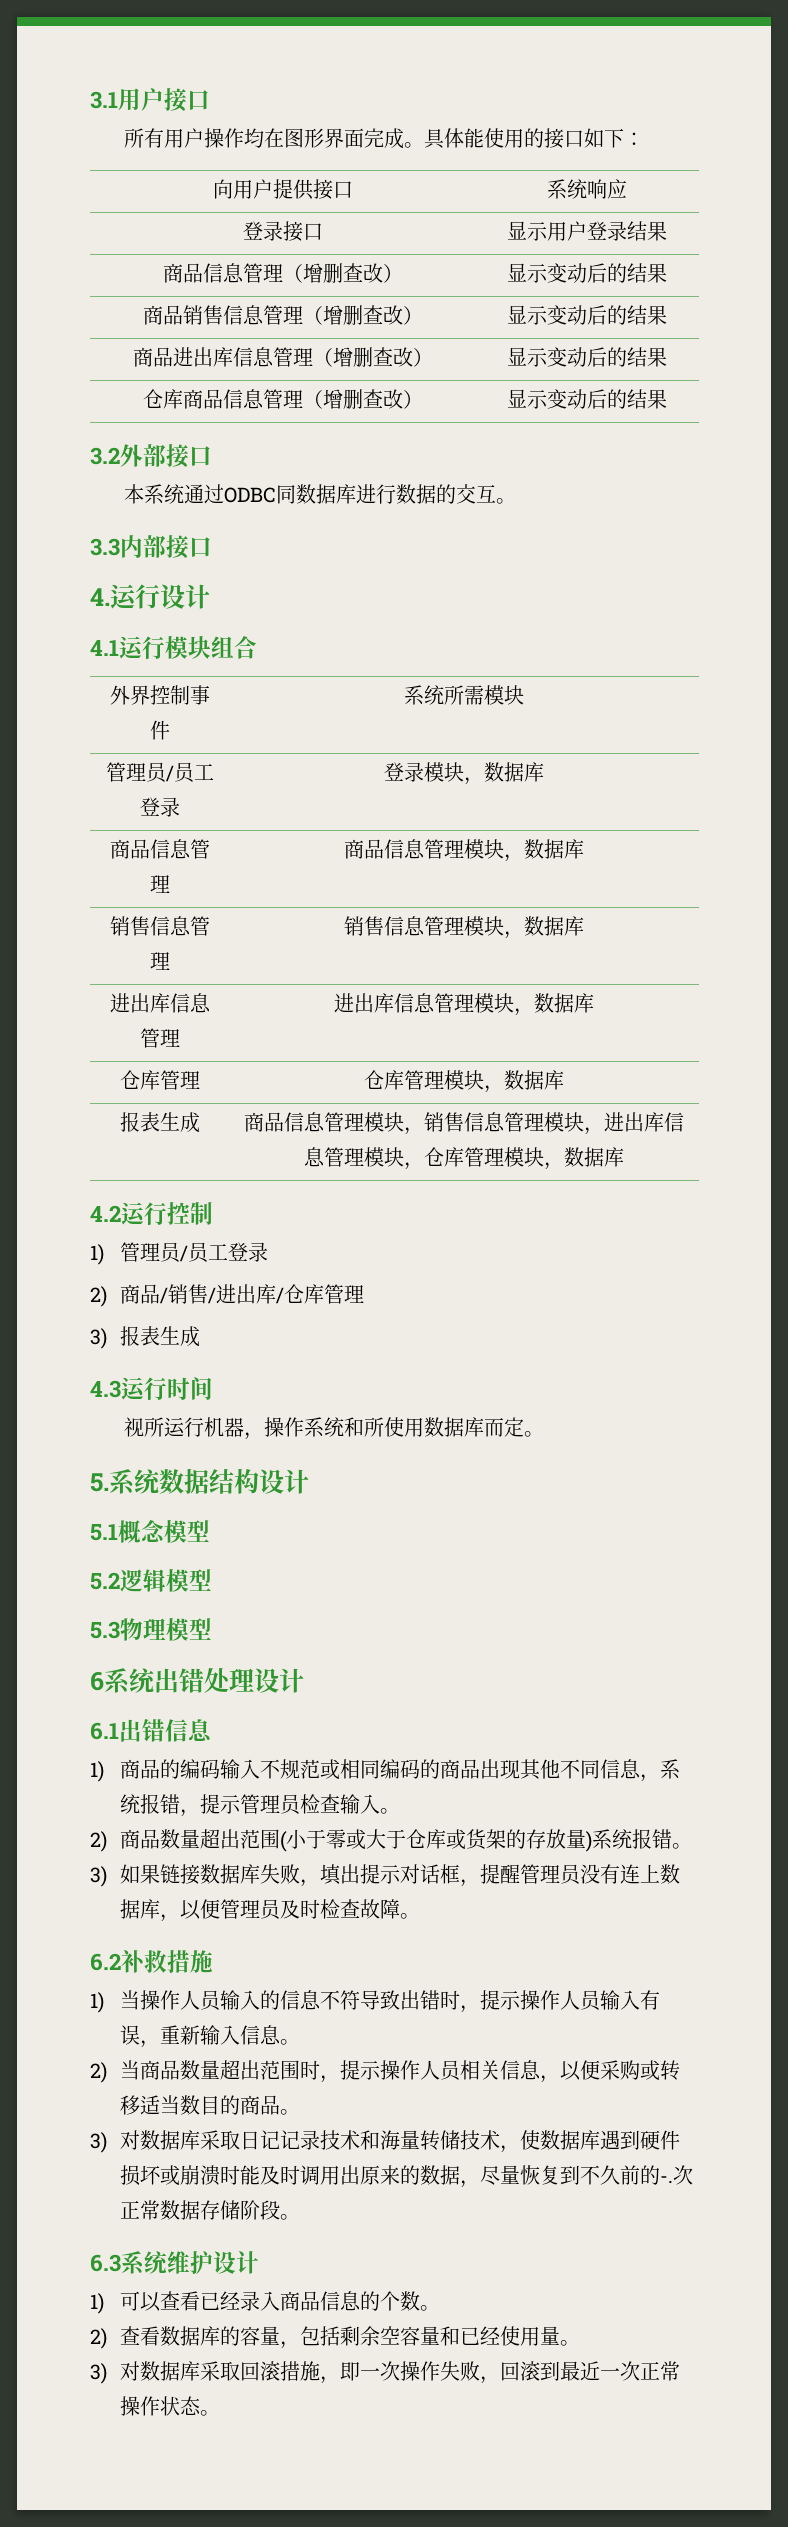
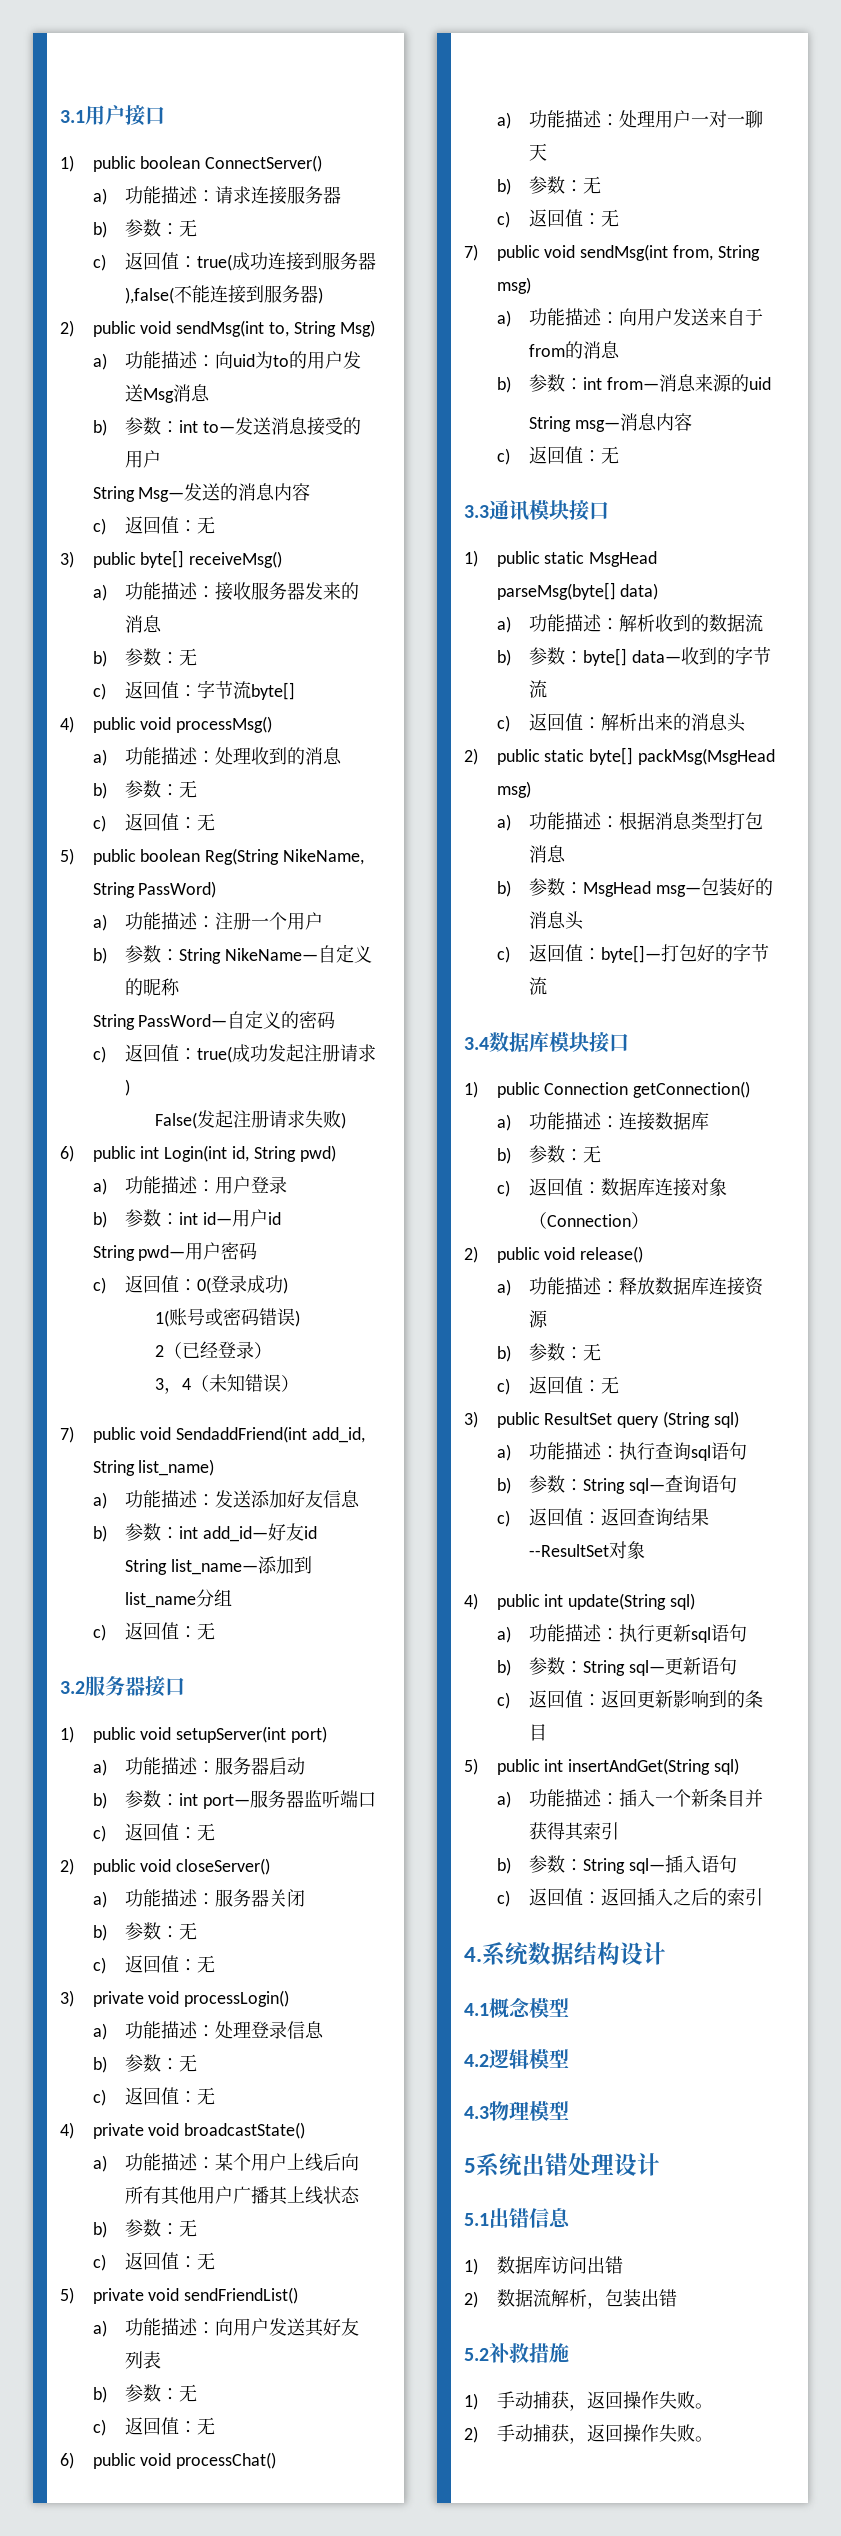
- 所有用户操作均在图形界面完成。具体能使用的接口如下：
- 向用户提供接口 | 系统响应
- 登录接口 | 显示用户登录结果
- 商品信息管理（增删查改） | 显示变动后的结果
- 商品销售信息管理（增删查改） | 显示变动后的结果
- 商品进出库信息管理（增删查改） | 显示变动后的结果
- 仓库商品信息管理（增删查改） | 显示变动后的结果
+ 1) public boolean ConnectServer()
+ a)功能描述：请求连接服务器
+ b)参数：无
+ c)返回值：true(成功连接到服务器),false(不能连接到服务器)
+ 2) public void sendMsg(int to, String Msg)
+ a)功能描述：向uid为to的用户发送Msg消息
+ b)参数：int to—发送消息接受的用户
+ String Msg—发送的消息内容
+ c)返回值：无
+ 3) public byte[] receiveMsg()
+ a)功能描述：接收服务器发来的消息
+ b)参数：无
+ c)返回值：字节流byte[]
+ 4) public void processMsg()
+ a)功能描述：处理收到的消息
+ b)参数：无
+ c)返回值：无
+ 5) public boolean Reg(String NikeName, String PassWord)
+ a)功能描述：注册一个用户
+ b)参数：String NikeName—自定义的昵称
+ String PassWord—自定义的密码
+ c)返回值：true(成功发起注册请求)
+ False(发起注册请求失败)
+ 6) public int Login(int id, String pwd)
+ a)功能描述：用户登录
+ b)参数：int id—用户id
+ String pwd—用户密码
+ c)返回值：0(登录成功)
+ 1(账号或密码错误)
+ 2（已经登录）
+ 3，4（未知错误）
+ 7) public void SendaddFriend(int add_id, String list_name)
+ a)功能描述：发送添加好友信息
+ b)参数：int add_id—好友id
+ String list_name—添加到list_name分组
+ c)返回值：无
- 3.2外部接口
- 本系统通过ODBC同数据库进行数据的交互。
- 3.3内部接口
- 4.运行设计
- 4.1运行模块组合
- 外界控制事件 | 系统所需模块
- 管理员/员工登录 | 登录模块，数据库
- 商品信息管理 | 商品信息管理模块，数据库
- 销售信息管理 | 销售信息管理模块，数据库
- 进出库信息管理 | 进出库信息管理模块，数据库
- 仓库管理 | 仓库管理模块，数据库
- 报表生成 | 商品信息管理模块，销售信息管理模块，进出库信息管理模块，仓库管理模块，数据库
- 4.2运行控制
- 1)管理员/员工登录
- 2)商品/销售/进出库/仓库管理
- 3)报表生成
- 4.3运行时间
- 视所运行机器，操作系统和所使用数据库而定。
- 5.系统数据结构设计
+ 3.2服务器接口
+ 1) public void setupServer(int port)
+ a)功能描述：服务器启动
+ b)参数：int port—服务器监听端口
+ c)返回值：无
+ 2) public void closeServer()
+ a)功能描述：服务器关闭
+ b)参数：无
+ c)返回值：无
+ 3) private void processLogin()
+ a)功能描述：处理登录信息
+ b)参数：无
+ c)返回值：无
+ 4) private void broadcastState()
+ a)功能描述：某个用户上线后向所有其他用户广播其上线状态
+ b)参数：无
+ c)返回值：无
+ 5) private void sendFriendList()
+ a)功能描述：向用户发送其好友列表
+ b)参数：无
+ c)返回值：无
+ 6) public void processChat()
+ a)功能描述：处理用户一对一聊天
+ b)参数：无
+ c)返回值：无
+ 7) public void sendMsg(int from, String msg)
+ a)功能描述：向用户发送来自于from的消息
+ b)参数：int from—消息来源的uid
+ String msg—消息内容
+ c)返回值：无
+ 3.3通讯模块接口
+ 1) public static MsgHead parseMsg(byte[] data)
+ a)功能描述：解析收到的数据流
+ b)参数：byte[] data—收到的字节流
+ c)返回值：解析出来的消息头
+ 2) public static byte[] packMsg(MsgHead msg)
+ a)功能描述：根据消息类型打包消息
+ b)参数：MsgHead msg—包装好的消息头
+ c)返回值：byte[]—打包好的字节流
+ 3.4数据库模块接口
+ 1) public Connection getConnection()
+ a)功能描述：连接数据库
+ b)参数：无
+ c)返回值：数据库连接对象（Connection）
+ 2) public void release()
+ a)功能描述：释放数据库连接资源
+ b)参数：无
+ c)返回值：无
+ 3) public ResultSet query (String sql)
+ a)功能描述：执行查询sql语句
+ b)参数：String sql—查询语句
+ c)返回值：返回查询结果--ResultSet对象
+ 4) public int update(String sql)
+ a)功能描述：执行更新sql语句
+ b)参数：String sql—更新语句
+ c)返回值：返回更新影响到的条目
+ 5) public int insertAndGet(String sql)
+ a)功能描述：插入一个新条目并获得其索引
+ b)参数：String sql—插入语句
+ c)返回值：返回插入之后的索引
+ 4.系统数据结构设计
- 5.1概念模型
+ 4.1概念模型
- 5.2逻辑模型
+ 4.2逻辑模型
- 5.3物理模型
+ 4.3物理模型
- 6系统出错处理设计
+ 5系统出错处理设计
- 6.1出错信息
+ 5.1出错信息
- 1)商品的编码输入不规范或相同编码的商品出现其他不同信息，系统报错，提示管理员检查输入。
- 2)商品数量超出范围(小于零或大于仓库或货架的存放量)系统报错。
- 3)如果链接数据库失败，填出提示对话框，提醒管理员没有连上数据库，以便管理员及时检查故障。
- 6.2补救措施
- 1)当操作人员输入的信息不符导致出错时，提示操作人员输入有误，重新输入信息。
- 2)当商品数量超出范围时，提示操作人员相关信息，以便采购或转移适当数目的商品。
- 3)对数据库采取日记记录技术和海量转储技术，使数据库遇到硬件损坏或崩溃时能及时调用出原来的数据，尽量恢复到不久前的-.次正常数据存储阶段。
- 6.3系统维护设计
- 1)可以查看已经录入商品信息的个数。
- 2)查看数据库的容量，包括剩余空容量和已经使用量。
- 3)对数据库采取回滚措施，即一次操作失败，回滚到最近一次正常操作状态。
+ 1)数据库访问出错
+ 2)数据流解析，包装出错
+ 5.2补救措施
+ 1)手动捕获，返回操作失败。
+ 2)手动捕获，返回操作失败。

